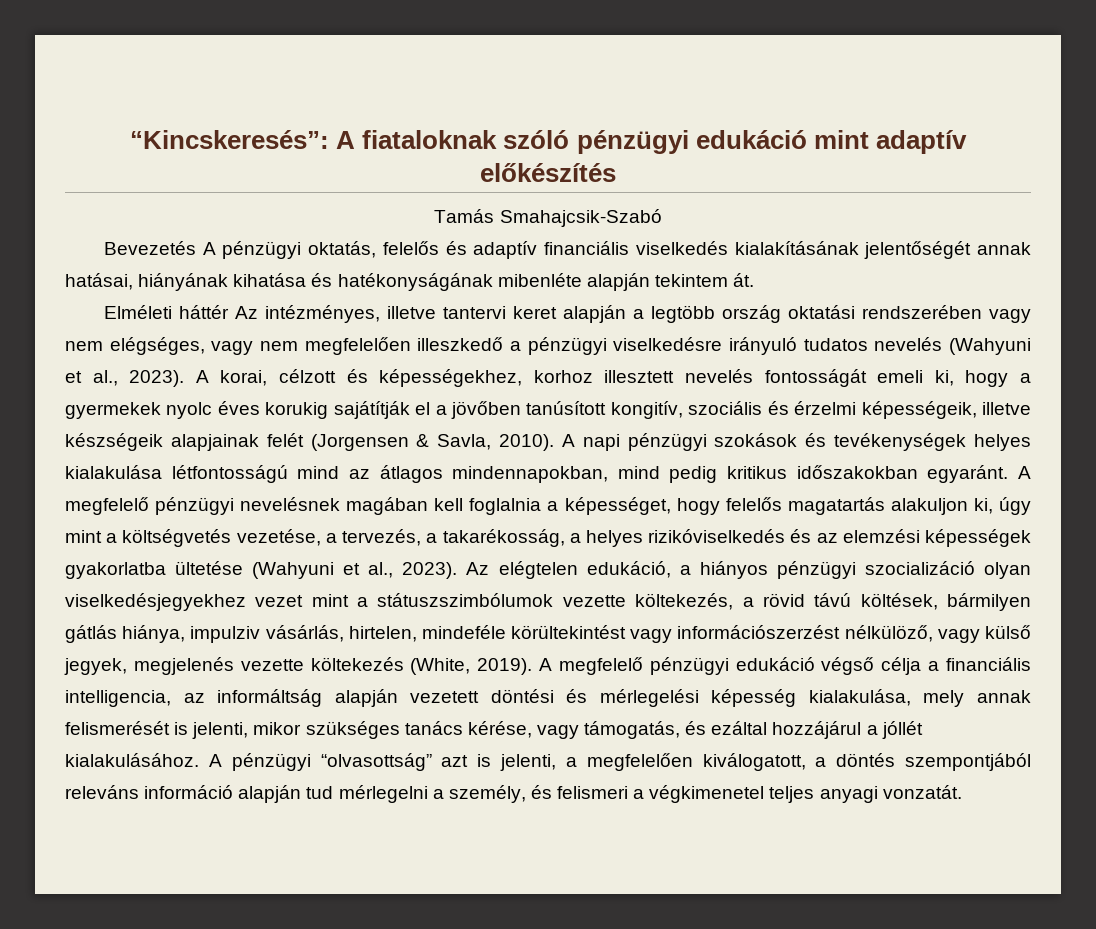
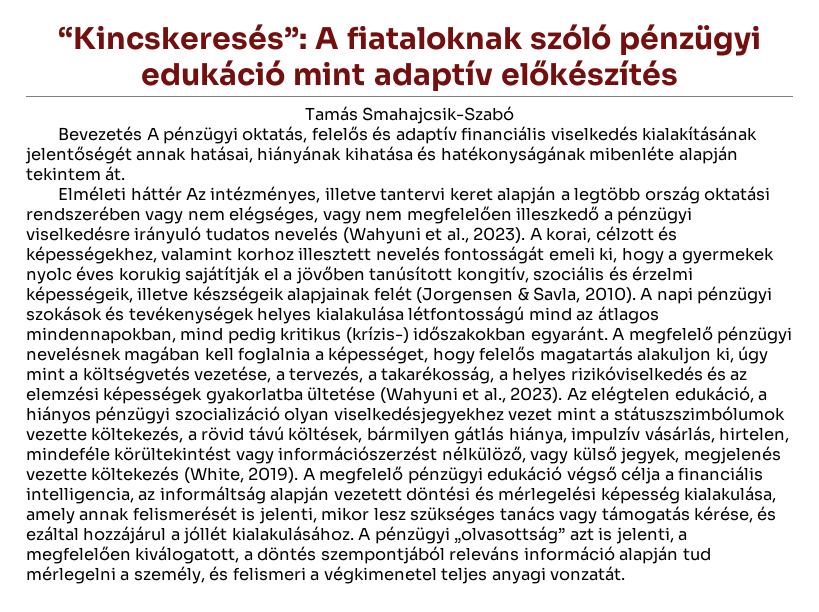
- A korai, célzott és képességekhez, korhoz illesztett nevelés fontosságát emeli ki, hogy a gyermekek nyolc éves korukig sajátítják el a jövőben tanúsított kongitív, szociális és érzelmi képességeik, illetve készségeik alapjainak felét (Jorgensen & Savla, 2010).
+ A korai, célzott és képességekhez, valamint korhoz illesztett nevelés fontosságát emeli ki, hogy a gyermekek nyolc éves korukig sajátítják el a jövőben tanúsított kongitív, szociális és érzelmi képességeik, illetve készségeik alapjainak felét (Jorgensen & Savla, 2010).
- A napi pénzügyi szokások és tevékenységek helyes kialakulása létfontosságú mind az átlagos mindennapokban, mind pedig kritikus időszakokban egyaránt.
+ A napi pénzügyi szokások és tevékenységek helyes kialakulása létfontosságú mind az átlagos mindennapokban, mind pedig kritikus (krízis-) időszakokban egyaránt.
- Az elégtelen edukáció, a hiányos pénzügyi szocializáció olyan viselkedésjegyekhez vezet mint a státuszszimbólumok vezette költekezés, a rövid távú költések, bármilyen gátlás hiánya, impulziv vásárlás, hirtelen, mindeféle körültekintést vagy információszerzést nélkülöző, vagy külső jegyek, megjelenés vezette költekezés (White, 2019).
+ Az elégtelen edukáció, a hiányos pénzügyi szocializáció olyan viselkedésjegyekhez vezet mint a státuszszimbólumok vezette költekezés, a rövid távú költések, bármilyen gátlás hiánya, impulzív vásárlás, hirtelen, mindeféle körültekintést vagy információszerzést nélkülöző, vagy külső jegyek, megjelenés vezette költekezés (White, 2019).
- A megfelelő pénzügyi edukáció végső célja a financiális intelligencia, az informáltság alapján vezetett döntési és mérlegelési képesség kialakulása, mely annak felismerését is jelenti, mikor szükséges tanács kérése, vagy támogatás, és ezáltal hozzájárul a jóllét kialakulásához.
+ A megfelelő pénzügyi edukáció végső célja a financiális intelligencia, az informáltság alapján vezetett döntési és mérlegelési képesség kialakulása, amely annak felismerését is jelenti, mikor lesz szükséges tanács vagy támogatás kérése, és ezáltal hozzájárul a jóllét kialakulásához.
- A pénzügyi “olvasottság” azt is jelenti, a megfelelően kiválogatott, a döntés szempontjából releváns információ alapján tud mérlegelni a személy, és felismeri a végkimenetel teljes anyagi vonzatát.
+ A pénzügyi „olvasottság” azt is jelenti, a megfelelően kiválogatott, a döntés szempontjából releváns információ alapján tud mérlegelni a személy, és felismeri a végkimenetel teljes anyagi vonzatát.

